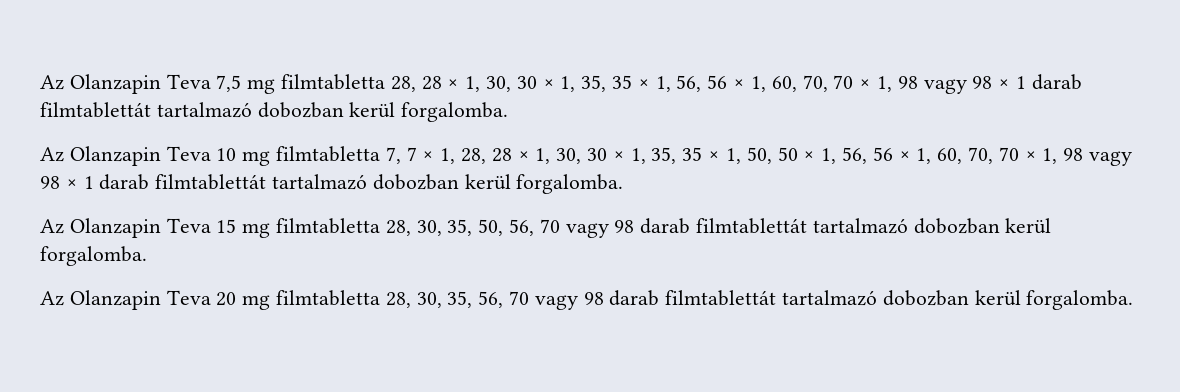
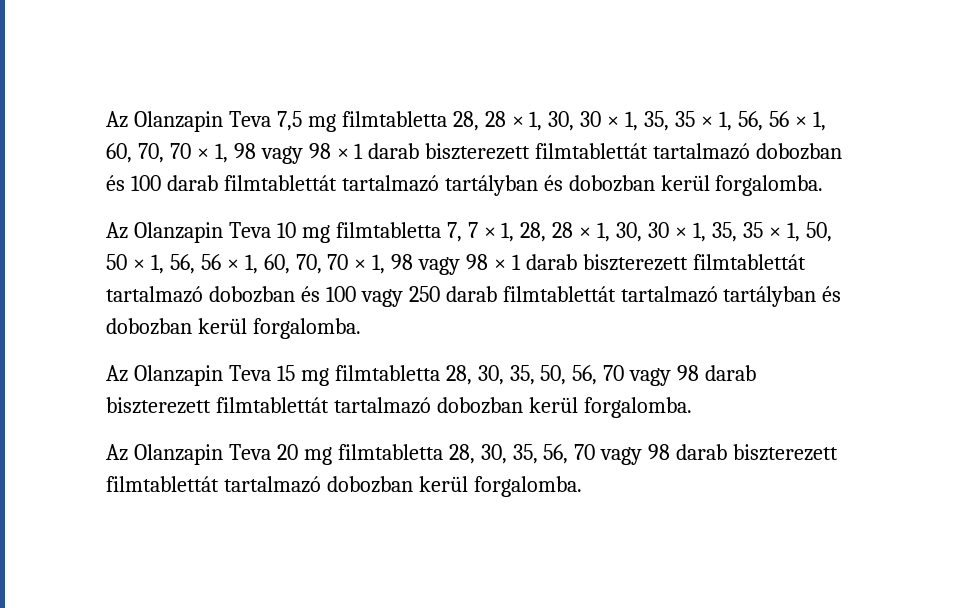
- Az Olanzapin Teva 7,5 mg filmtabletta 28, 28 × 1, 30, 30 × 1, 35, 35 × 1, 56, 56 × 1, 60, 70, 70 × 1, 98 vagy 98 × 1 darab filmtablettát tartalmazó dobozban kerül forgalomba.
+ Az Olanzapin Teva 7,5 mg filmtabletta 28, 28 × 1, 30, 30 × 1, 35, 35 × 1, 56, 56 × 1, 60, 70, 70 × 1, 98 vagy 98 × 1 darab biszterezett filmtablettát tartalmazó dobozban és 100 darab filmtablettát tartalmazó tartályban és dobozban kerül forgalomba.
- Az Olanzapin Teva 10 mg filmtabletta 7, 7 × 1, 28, 28 × 1, 30, 30 × 1, 35, 35 × 1, 50, 50 × 1, 56, 56 × 1, 60, 70, 70 × 1, 98 vagy 98 × 1 darab filmtablettát tartalmazó dobozban kerül forgalomba.
+ Az Olanzapin Teva 10 mg filmtabletta 7, 7 × 1, 28, 28 × 1, 30, 30 × 1, 35, 35 × 1, 50, 50 × 1, 56, 56 × 1, 60, 70, 70 × 1, 98 vagy 98 × 1 darab biszterezett filmtablettát tartalmazó dobozban és 100 vagy 250 darab filmtablettát tartalmazó tartályban és dobozban kerül forgalomba.
- Az Olanzapin Teva 15 mg filmtabletta 28, 30, 35, 50, 56, 70 vagy 98 darab filmtablettát tartalmazó dobozban kerül forgalomba.
+ Az Olanzapin Teva 15 mg filmtabletta 28, 30, 35, 50, 56, 70 vagy 98 darab biszterezett filmtablettát tartalmazó dobozban kerül forgalomba.
- Az Olanzapin Teva 20 mg filmtabletta 28, 30, 35, 56, 70 vagy 98 darab filmtablettát tartalmazó dobozban kerül forgalomba.
+ Az Olanzapin Teva 20 mg filmtabletta 28, 30, 35, 56, 70 vagy 98 darab biszterezett filmtablettát tartalmazó dobozban kerül forgalomba.

